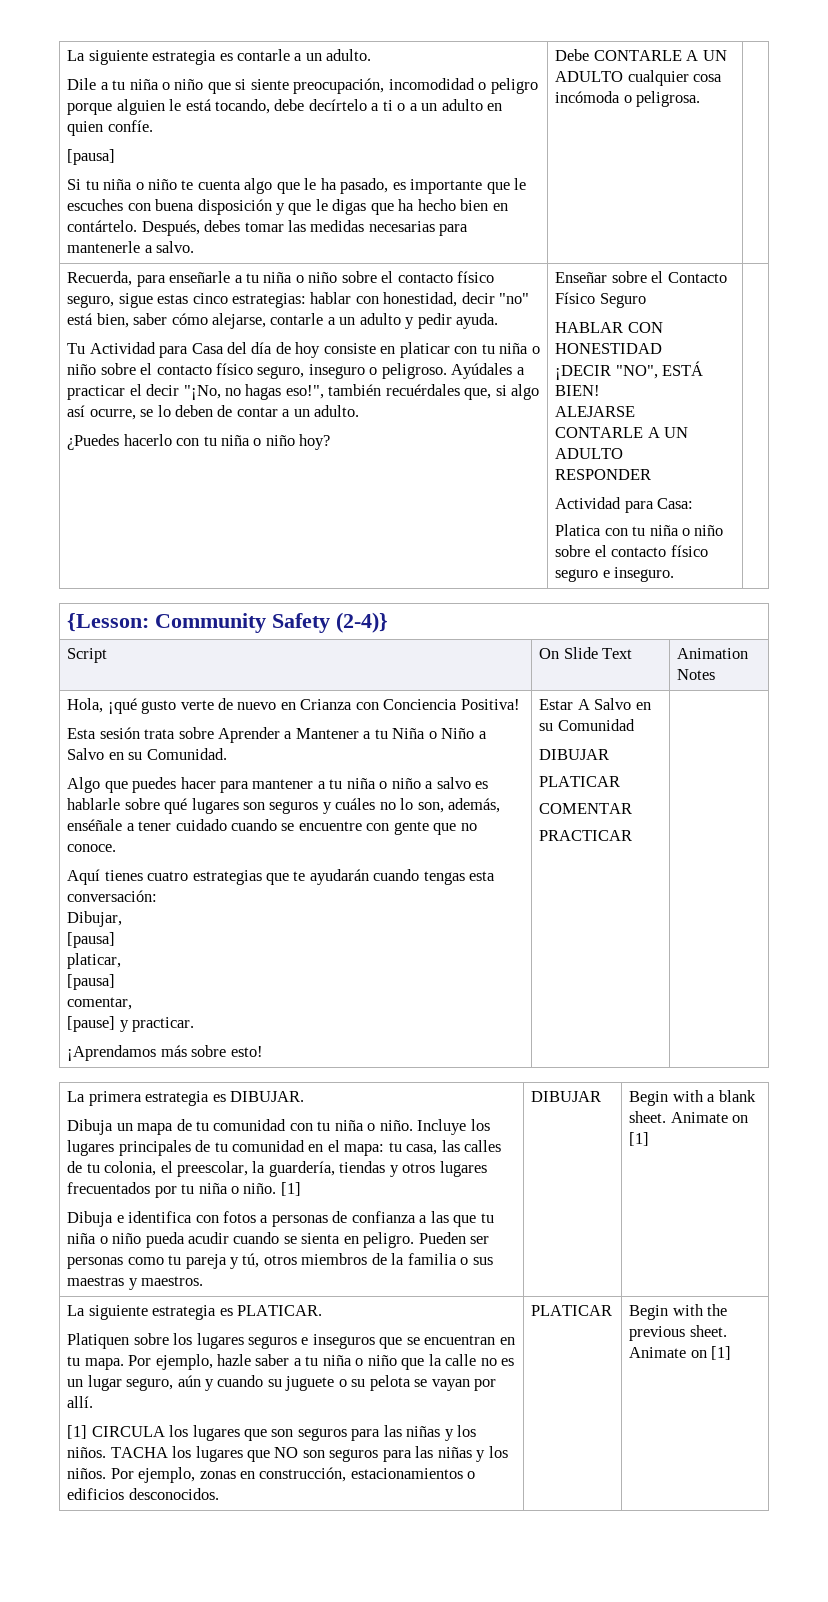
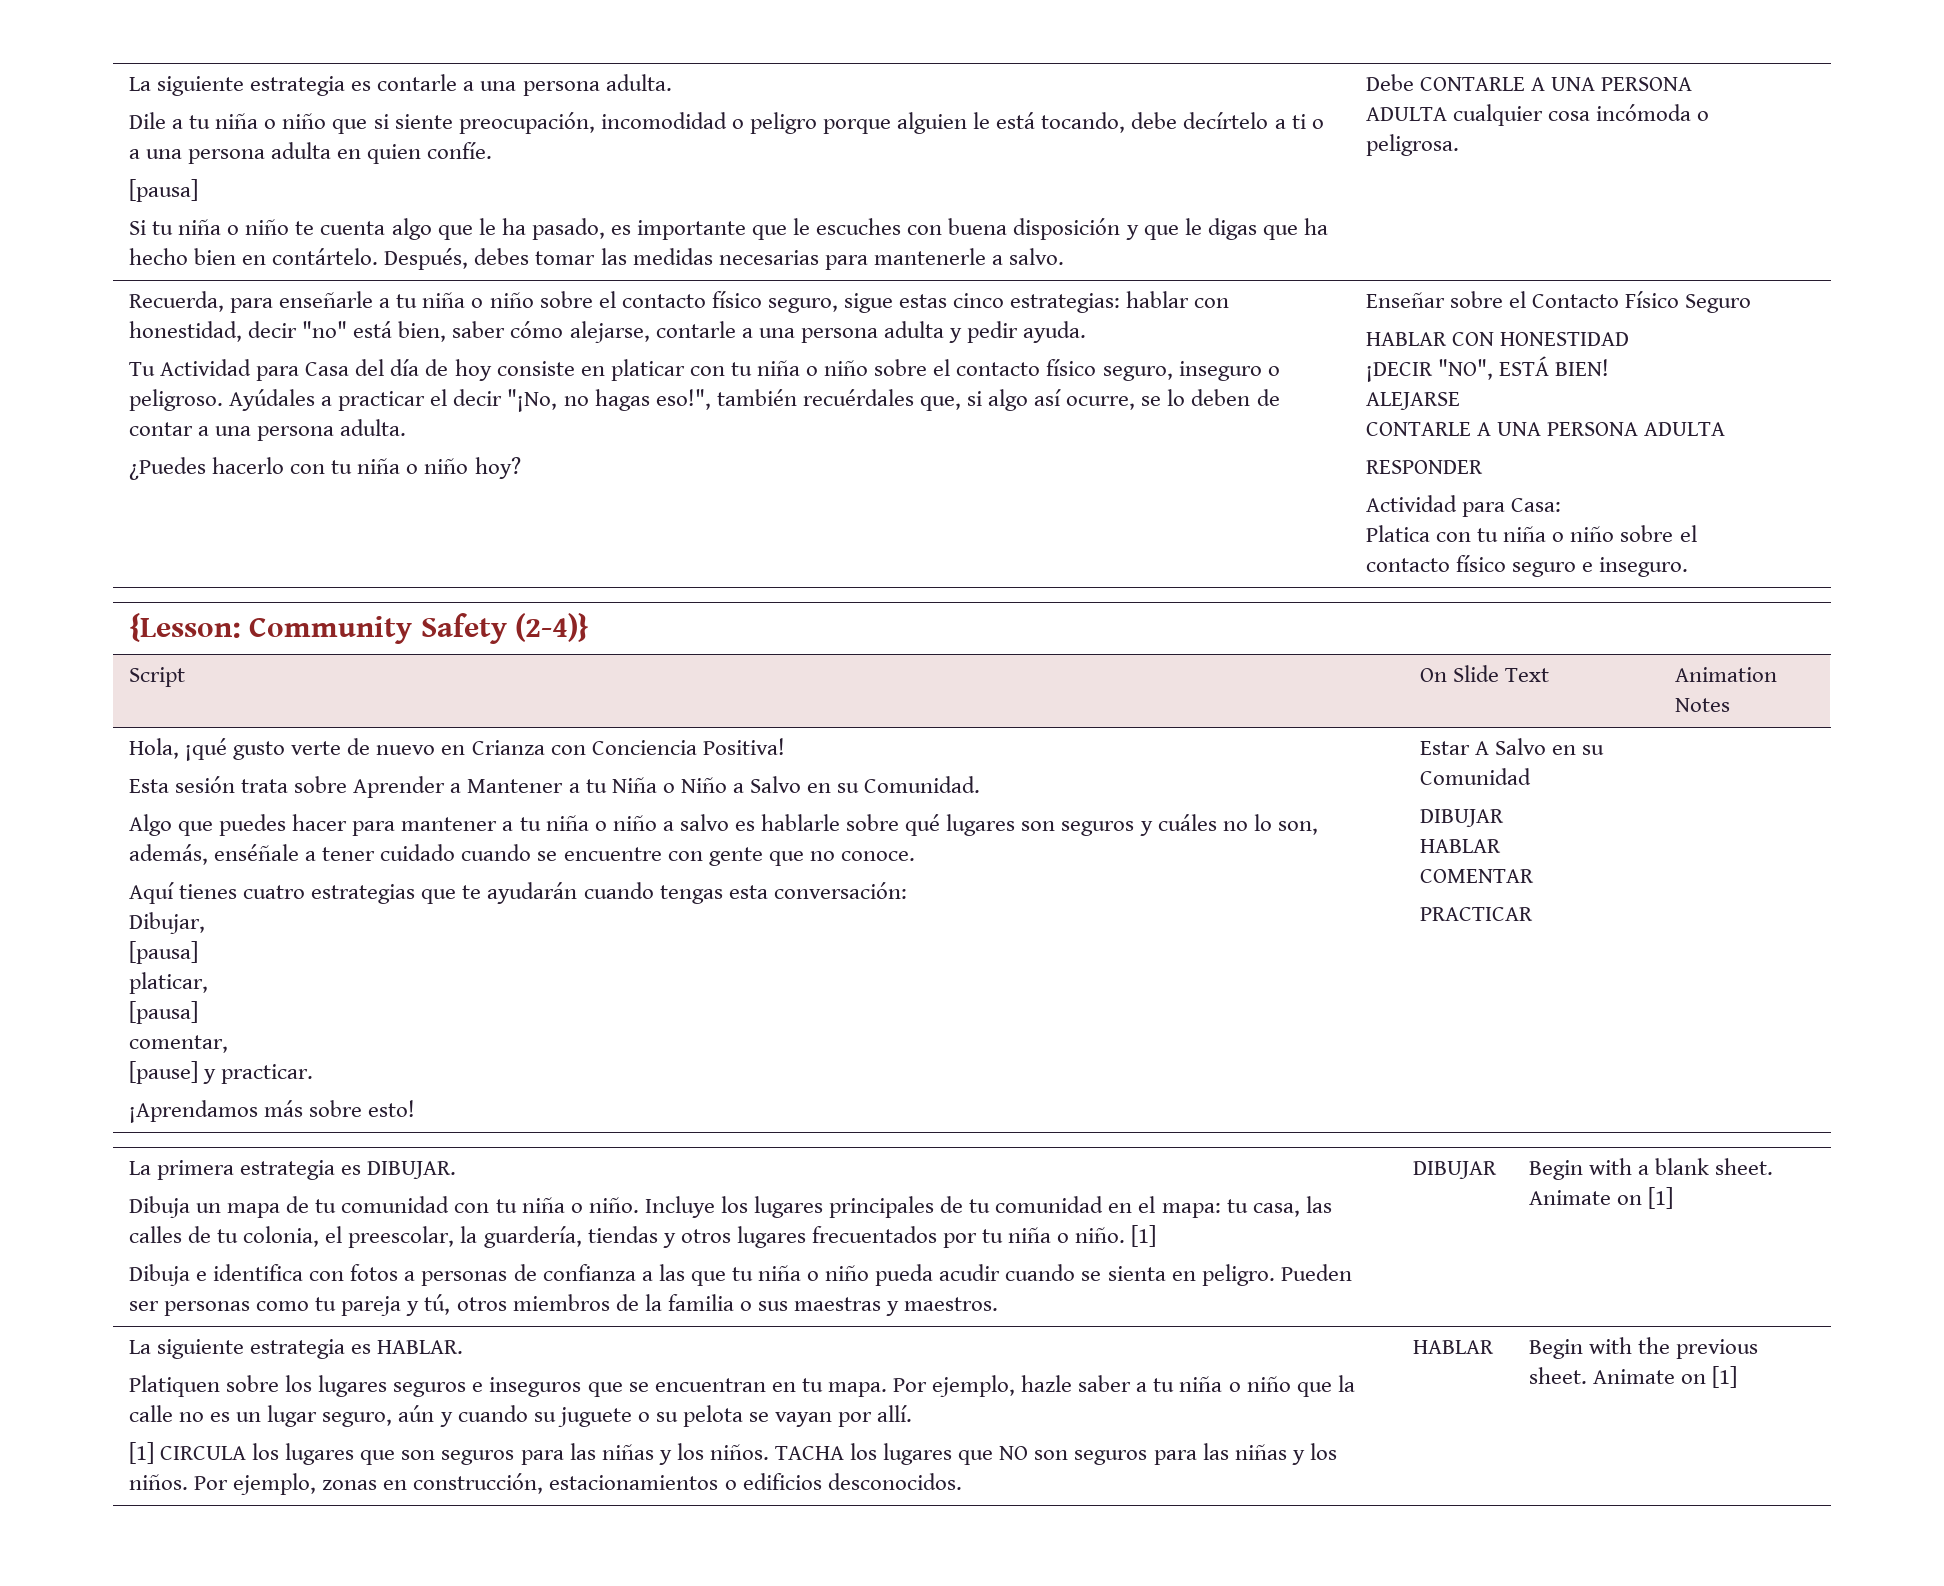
- La siguiente estrategia es contarle a un adulto.
+ La siguiente estrategia es contarle a una persona adulta.
- Dile a tu niña o niño que si siente preocupación, incomodidad o peligro porque alguien le está tocando, debe decírtelo a ti o a un adulto en quien confíe.
+ Dile a tu niña o niño que si siente preocupación, incomodidad o peligro porque alguien le está tocando, debe decírtelo a ti o a una persona adulta en quien confíe.
- Debe CONTARLE A UN ADULTO cualquier cosa incómoda o peligrosa.
+ Debe CONTARLE A UNA PERSONA ADULTA cualquier cosa incómoda o peligrosa.
- Recuerda, para enseñarle a tu niña o niño sobre el contacto físico seguro, sigue estas cinco estrategias: hablar con honestidad, decir "no" está bien, saber cómo alejarse, contarle a un adulto y pedir ayuda.
+ Recuerda, para enseñarle a tu niña o niño sobre el contacto físico seguro, sigue estas cinco estrategias: hablar con honestidad, decir "no" está bien, saber cómo alejarse, contarle a una persona adulta y pedir ayuda.
- Ayúdales a practicar el decir "¡No, no hagas eso!", también recuérdales que, si algo así ocurre, se lo deben de contar a un adulto.
+ Ayúdales a practicar el decir "¡No, no hagas eso!", también recuérdales que, si algo así ocurre, se lo deben de contar a una persona adulta.
  ALEJARSE
- CONTARLE A UN ADULTO
+ CONTARLE A UNA PERSONA ADULTA
  Estar A Salvo en su Comunidad
  DIBUJAR
- PLATICAR
+ HABLAR
- La siguiente estrategia es PLATICAR.
+ La siguiente estrategia es HABLAR.
- Por ejemplo, zonas en construcción, estacionamientos o edificios desconocidos. | PLATICAR
+ Por ejemplo, zonas en construcción, estacionamientos o edificios desconocidos. | HABLAR

